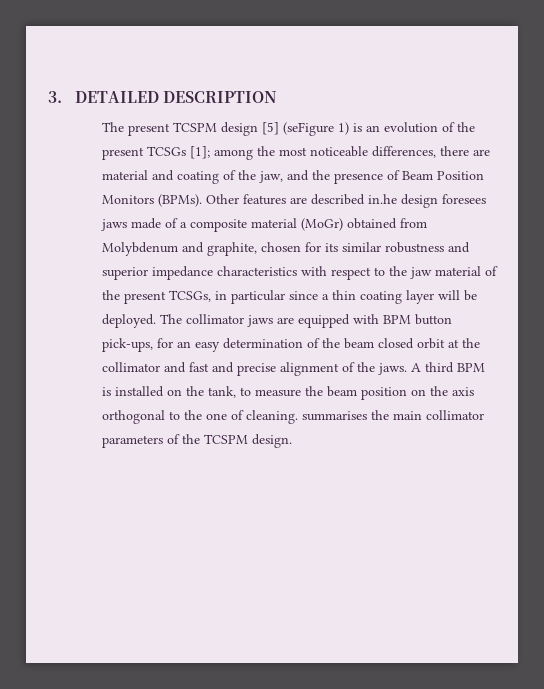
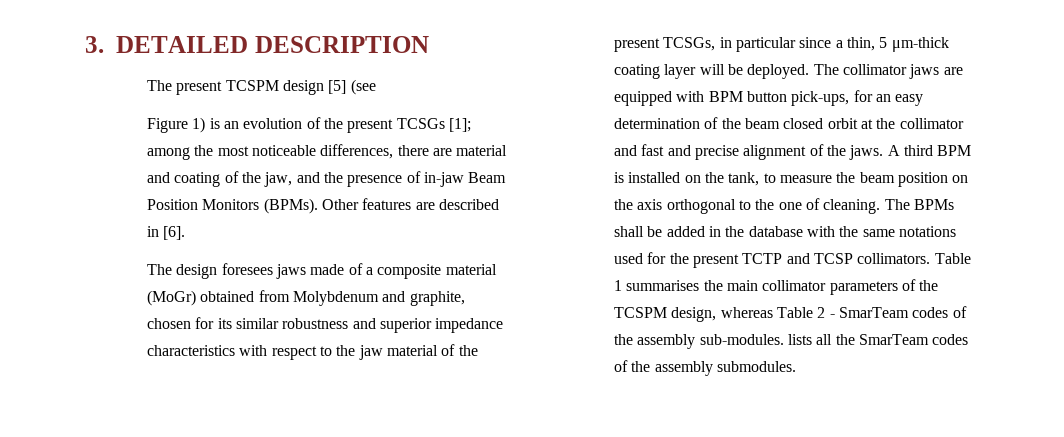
- The present TCSPM design [5] (seFigure 1) is an evolution of the present TCSGs [1]; among the most noticeable differences, there are material and coating of the jaw, and the presence of Beam Position Monitors (BPMs).
+ The present TCSPM design [5] (see
+ Figure 1) is an evolution of the present TCSGs [1]; among the most noticeable differences, there are material and coating of the jaw, and the presence of in-jaw Beam Position Monitors (BPMs).
- Other features are described in.he design foresees jaws made of a composite material (MoGr) obtained from Molybdenum and graphite, chosen for its similar robustness and superior impedance characteristics with respect to the jaw material of the present TCSGs, in particular since a thin coating layer will be deployed.
+ Other features are described in [6].
+ The design foresees jaws made of a composite material (MoGr) obtained from Molybdenum and graphite, chosen for its similar robustness and superior impedance characteristics with respect to the jaw material of the present TCSGs, in particular since a thin, 5 μm-thick coating layer will be deployed.
- A third BPM is installed on the tank, to measure the beam position on the axis orthogonal to the one of cleaning. summarises the main collimator parameters of the TCSPM design.
+ A third BPM is installed on the tank, to measure the beam position on the axis orthogonal to the one of cleaning. The BPMs shall be added in the database with the same notations used for the present TCTP and TCSP collimators. Table 1 summarises the main collimator parameters of the TCSPM design, whereas Table 2 - SmarTeam codes of the assembly sub-modules. lists all the SmarTeam codes of the assembly submodules.

